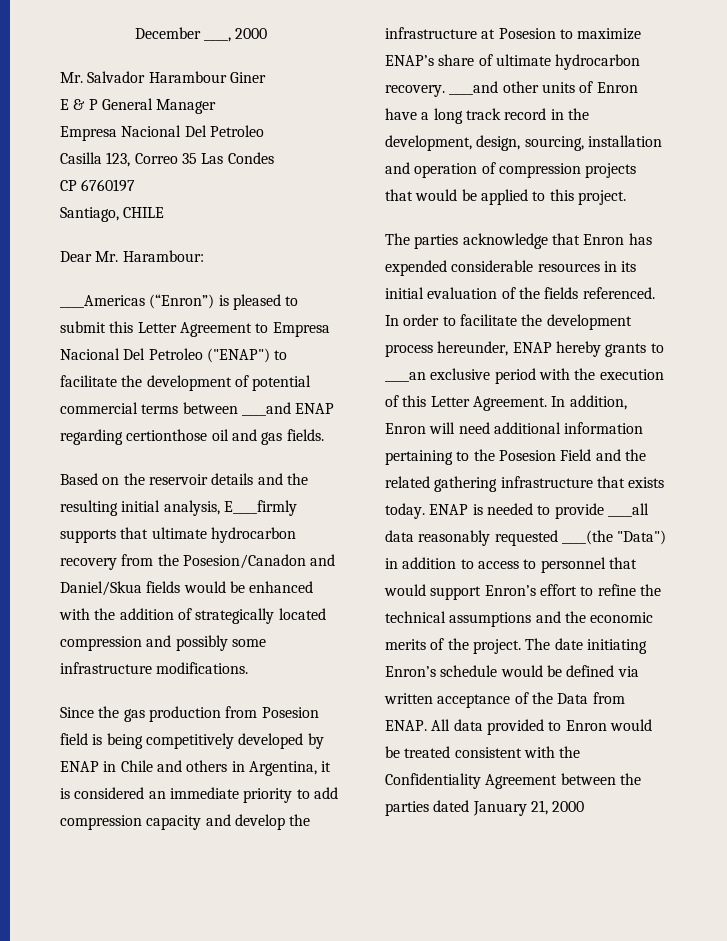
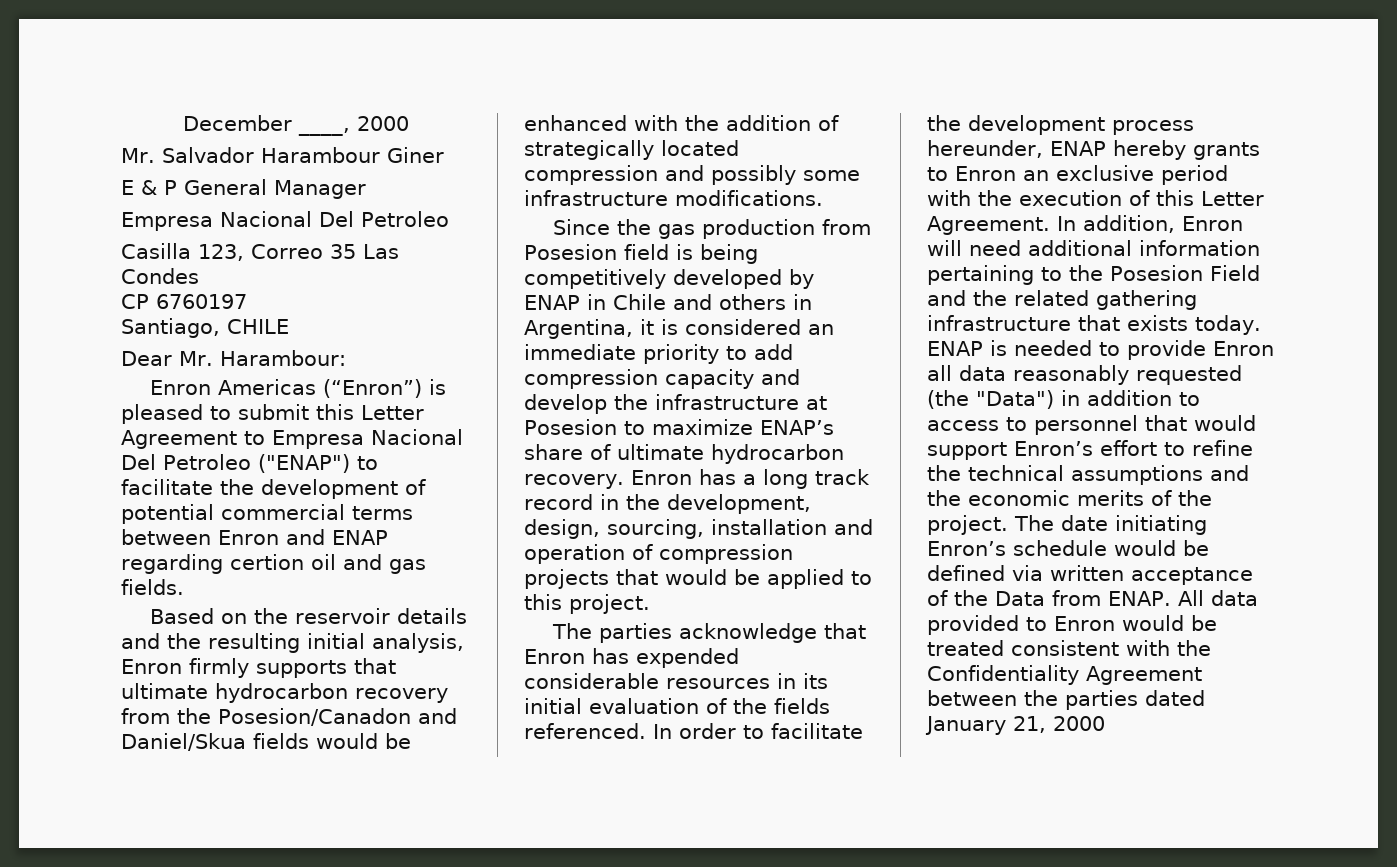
- ____Americas (“Enron”) is pleased to submit this Letter Agreement to Empresa Nacional Del Petroleo ("ENAP") to facilitate the development of potential commercial terms between ____and ENAP regarding certionthose oil and gas fields.
+ Enron Americas (“Enron”) is pleased to submit this Letter Agreement to Empresa Nacional Del Petroleo ("ENAP") to facilitate the development of potential commercial terms between Enron and ENAP regarding certion oil and gas fields.
- Based on the reservoir details and the resulting initial analysis, E____firmly supports that ultimate hydrocarbon recovery from the Posesion/Canadon and Daniel/Skua fields would be enhanced with the addition of strategically located compression and possibly some infrastructure modifications.
+ Based on the reservoir details and the resulting initial analysis, Enron firmly supports that ultimate hydrocarbon recovery from the Posesion/Canadon and Daniel/Skua fields would be enhanced with the addition of strategically located compression and possibly some infrastructure modifications.
- ____and other units of Enron have a long track record in the development, design, sourcing, installation and operation of compression projects that would be applied to this project.
+ Enron has a long track record in the development, design, sourcing, installation and operation of compression projects that would be applied to this project.
- In order to facilitate the development process hereunder, ENAP hereby grants to ____an exclusive period with the execution of this Letter Agreement.
+ In order to facilitate the development process hereunder, ENAP hereby grants to Enron an exclusive period with the execution of this Letter Agreement.
- ENAP is needed to provide ____all data reasonably requested ____(the "Data") in addition to access to personnel that would support Enron’s effort to refine the technical assumptions and the economic merits of the project.
+ ENAP is needed to provide Enron all data reasonably requested (the "Data") in addition to access to personnel that would support Enron’s effort to refine the technical assumptions and the economic merits of the project.

